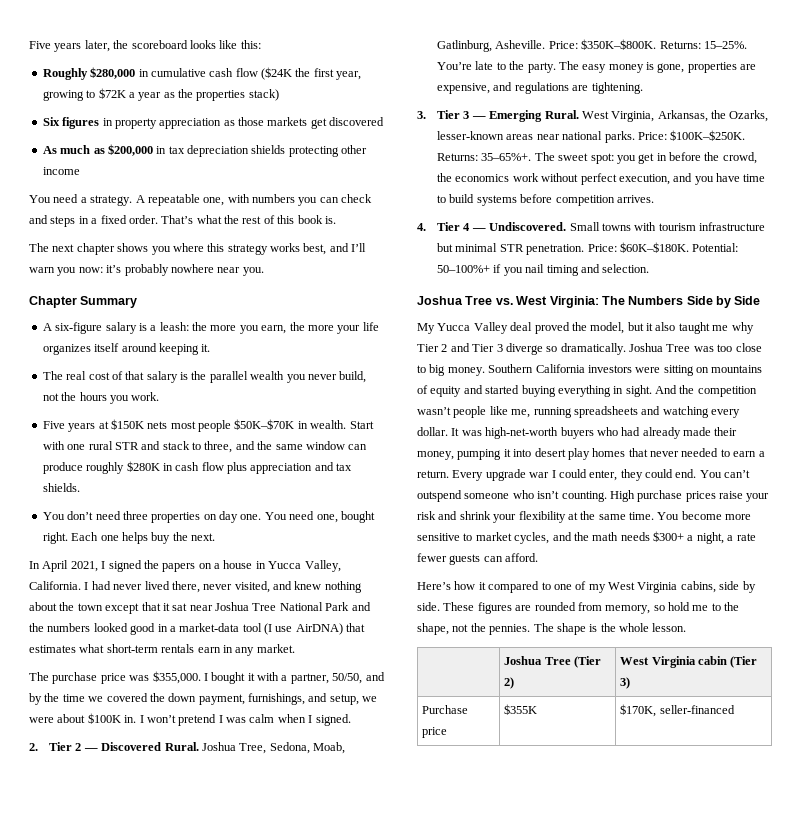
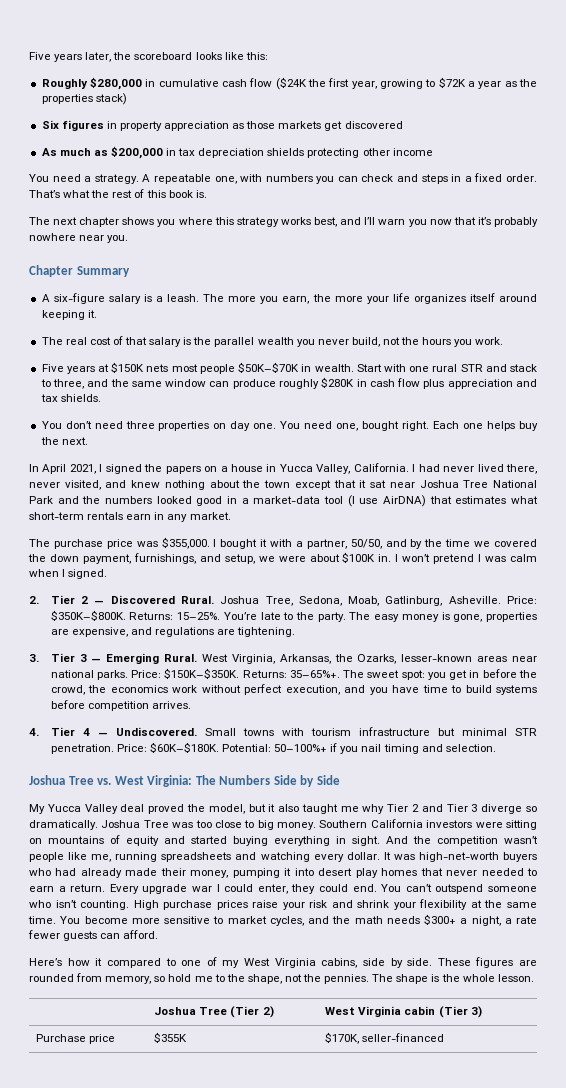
- The next chapter shows you where this strategy works best, and I’ll warn you now: it’s probably nowhere near you.
+ The next chapter shows you where this strategy works best, and I’ll warn you now that it’s probably nowhere near you.
- A six-figure salary is a leash: the more you earn, the more your life organizes itself around keeping it.
+ A six-figure salary is a leash. The more you earn, the more your life organizes itself around keeping it.
- Price: $100K–$250K.
+ Price: $150K–$350K.

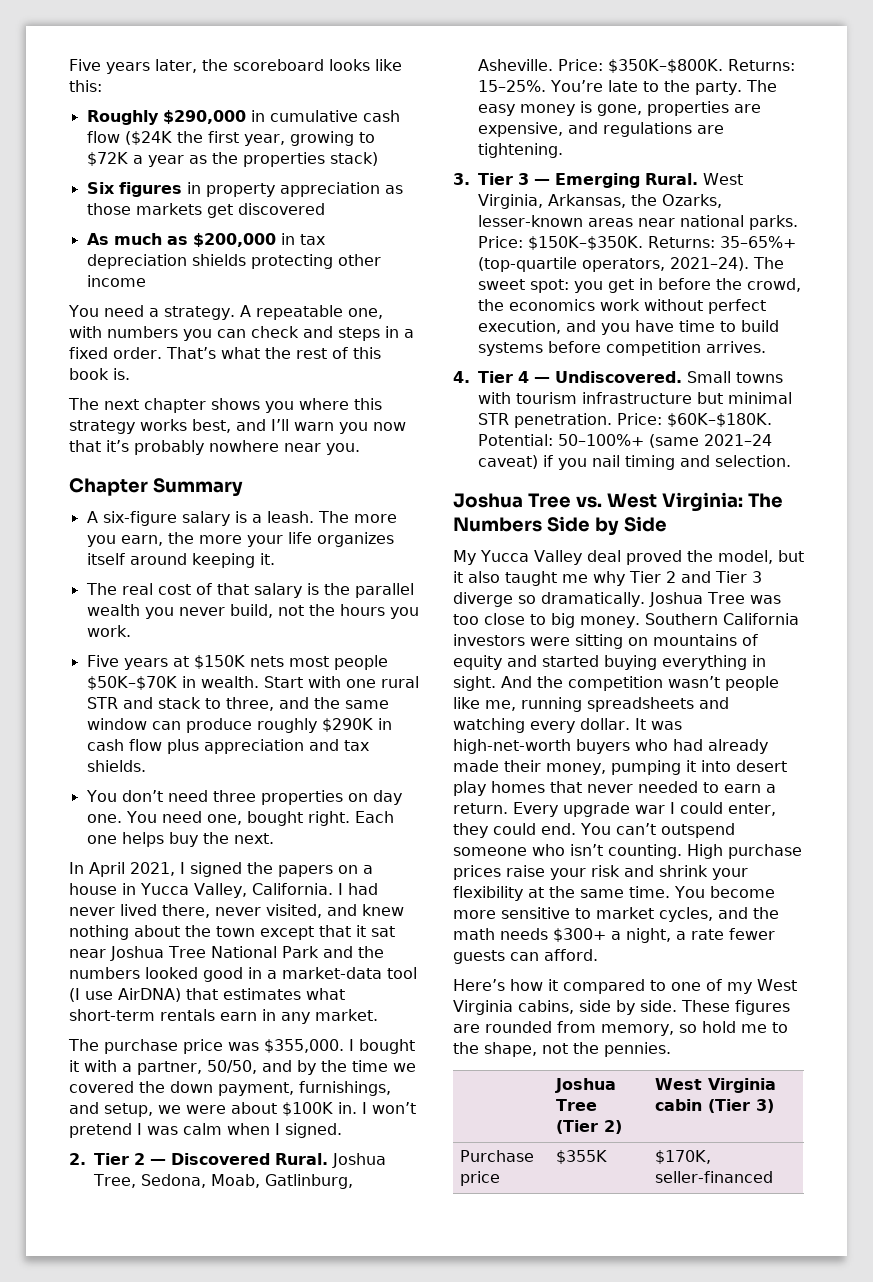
- Roughly $280,000 in cumulative cash flow ($24K the first year, growing to $72K a year as the properties stack)
+ Roughly $290,000 in cumulative cash flow ($24K the first year, growing to $72K a year as the properties stack)
- Start with one rural STR and stack to three, and the same window can produce roughly $280K in cash flow plus appreciation and tax shields.
+ Start with one rural STR and stack to three, and the same window can produce roughly $290K in cash flow plus appreciation and tax shields.
- Returns: 35–65%+.
+ Returns: 35–65%+ (top-quartile operators, 2021–24).
- Potential: 50–100%+ if you nail timing and selection.
+ Potential: 50–100%+ (same 2021–24 caveat) if you nail timing and selection.
- The shape is the whole lesson.

